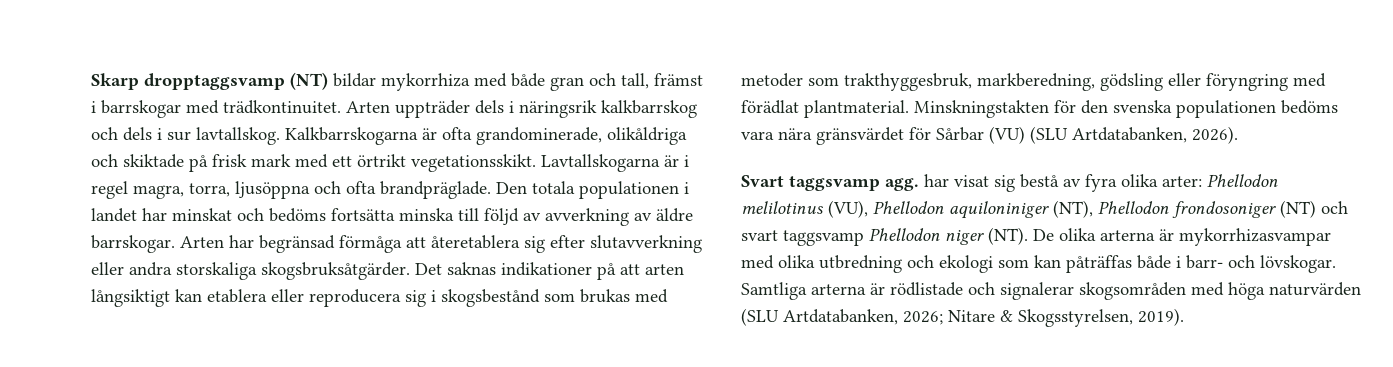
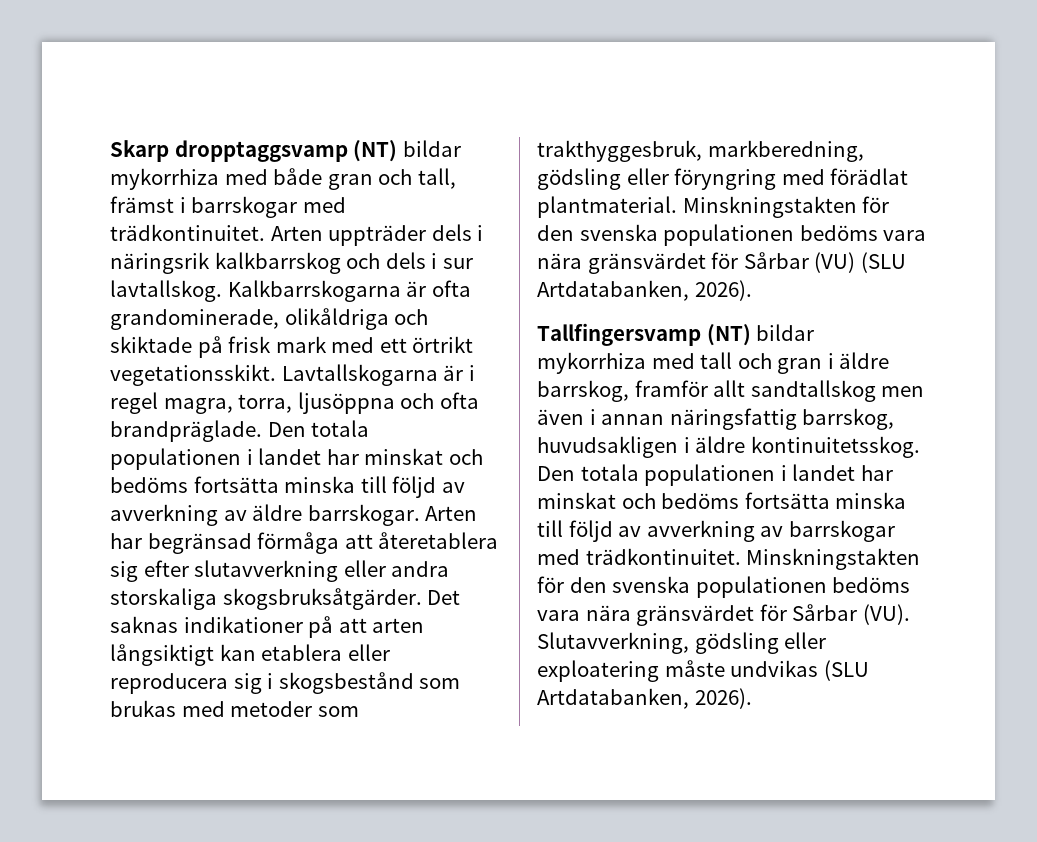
- Svart taggsvamp agg. har visat sig bestå av fyra olika arter: Phellodon melilotinus (VU), Phellodon aquiloniniger (NT), Phellodon frondosoniger (NT) och svart taggsvamp Phellodon niger (NT). De olika arterna är mykorrhizasvampar med olika utbredning och ekologi som kan påträffas både i barr- och lövskogar. Samtliga arterna är rödlistade och signalerar skogsområden med höga naturvärden (SLU Artdatabanken, 2026; Nitare & Skogsstyrelsen, 2019).
+ Tallfingersvamp (NT) bildar mykorrhiza med tall och gran i äldre barrskog, framför allt sandtallskog men även i annan näringsfattig barrskog, huvudsakligen i äldre kontinuitetsskog. Den totala populationen i landet har minskat och bedöms fortsätta minska till följd av avverkning av barrskogar med trädkontinuitet. Minskningstakten för den svenska populationen bedöms vara nära gränsvärdet för Sårbar (VU). Slutavverkning, gödsling eller exploatering måste undvikas (SLU Artdatabanken, 2026).

